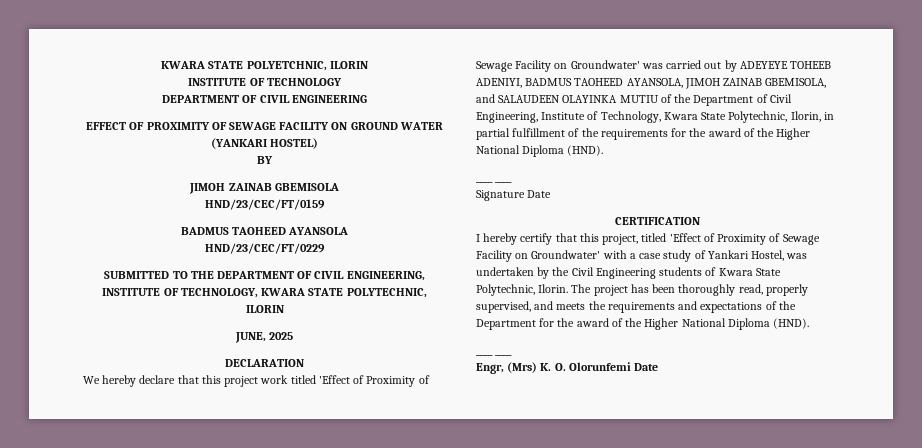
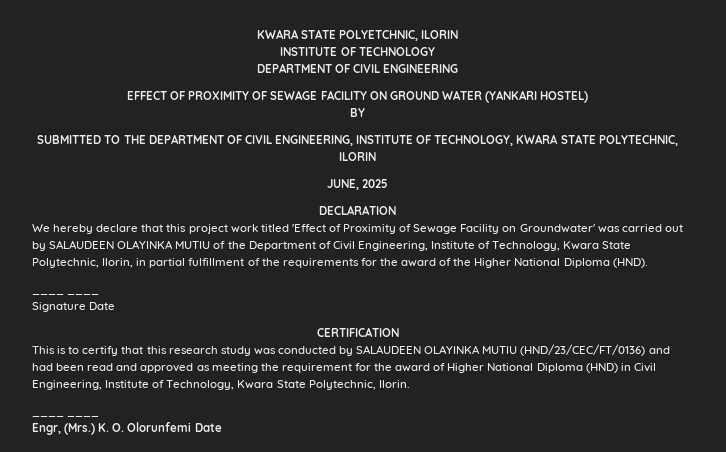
- JIMOH ZAINAB GBEMISOLA
- HND/23/CEC/FT/0159
- BADMUS TAOHEED AYANSOLA
- HND/23/CEC/FT/0229
- We hereby declare that this project work titled 'Effect of Proximity of Sewage Facility on Groundwater' was carried out by ADEYEYE TOHEEB ADENIYI, BADMUS TAOHEED AYANSOLA, JIMOH ZAINAB GBEMISOLA, and SALAUDEEN OLAYINKA MUTIU of the Department of Civil Engineering, Institute of Technology, Kwara State Polytechnic, Ilorin, in partial fulfillment of the requirements for the award of the Higher National Diploma (HND).
+ We hereby declare that this project work titled 'Effect of Proximity of Sewage Facility on Groundwater' was carried out by SALAUDEEN OLAYINKA MUTIU of the Department of Civil Engineering, Institute of Technology, Kwara State Polytechnic, Ilorin, in partial fulfillment of the requirements for the award of the Higher National Diploma (HND).
- I hereby certify that this project, titled 'Effect of Proximity of Sewage Facility on Groundwater' with a case study of Yankari Hostel, was undertaken by the Civil Engineering students of Kwara State Polytechnic, Ilorin. The project has been thoroughly read, properly supervised, and meets the requirements and expectations of the Department for the award of the Higher National Diploma (HND).
+ This is to certify that this research study was conducted by SALAUDEEN OLAYINKA MUTIU (HND/23/CEC/FT/0136) and had been read and approved as meeting the requirement for the award of Higher National Diploma (HND) in Civil Engineering, Institute of Technology, Kwara State Polytechnic, Ilorin.
- Engr, (Mrs) K. O. Olorunfemi Date
+ Engr, (Mrs.) K. O. Olorunfemi Date

